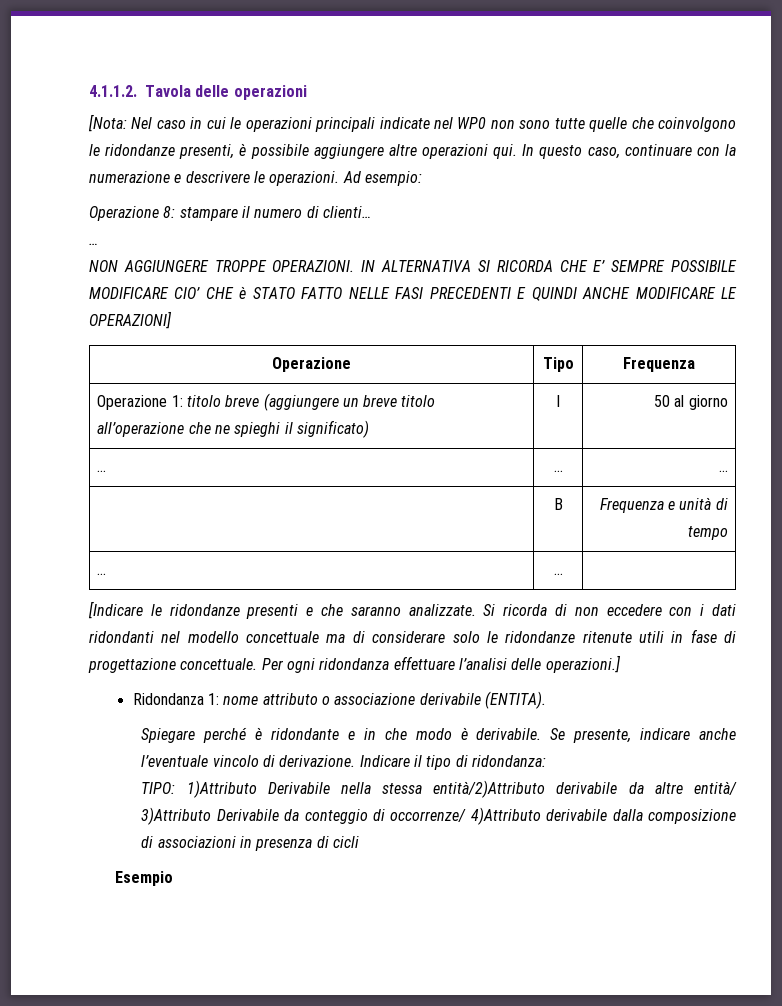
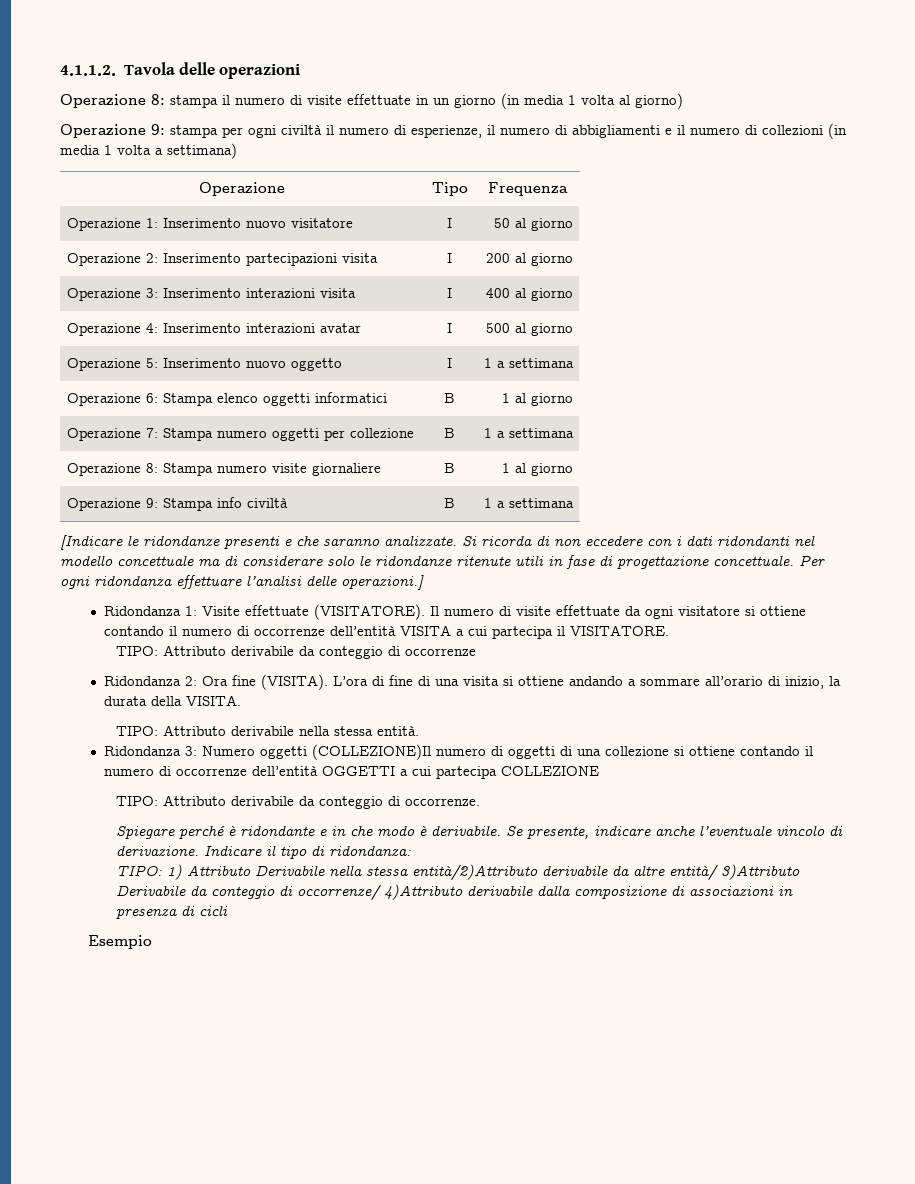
- [Nota: Nel caso in cui le operazioni principali indicate nel WP0 non sono tutte quelle che coinvolgono le ridondanze presenti, è possibile aggiungere altre operazioni qui. In questo caso, continuare con la numerazione e descrivere le operazioni. Ad esempio:
- Operazione 8: stampare il numero di clienti…
- …
- NON AGGIUNGERE TROPPE OPERAZIONI. IN ALTERNATIVA SI RICORDA CHE E’ SEMPRE POSSIBILE MODIFICARE CIO’ CHE è STATO FATTO NELLE FASI PRECEDENTI E QUINDI ANCHE MODIFICARE LE OPERAZIONI]
+ Operazione 8: stampa il numero di visite effettuate in un giorno (in media 1 volta al giorno)
+ Operazione 9: stampa per ogni civiltà il numero di esperienze, il numero di abbigliamenti e il numero di collezioni (in media 1 volta a settimana)
- Operazione 1: titolo breve (aggiungere un breve titolo all’operazione che ne spieghi il significato) | I | 50 al giorno
- … | … | …
- | B | Frequenza e unità di tempo
- … | … |
+ Operazione 1: Inserimento nuovo visitatore | I | 50 al giorno
+ Operazione 2: Inserimento partecipazioni visita | I | 200 al giorno
+ Operazione 3: Inserimento interazioni visita | I | 400 al giorno
+ Operazione 4: Inserimento interazioni avatar | I | 500 al giorno
+ Operazione 5: Inserimento nuovo oggetto | I | 1 a settimana
+ Operazione 6: Stampa elenco oggetti informatici | B | 1 al giorno
+ Operazione 7: Stampa numero oggetti per collezione | B | 1 a settimana
+ Operazione 8: Stampa numero visite giornaliere | B | 1 al giorno
+ Operazione 9: Stampa info civiltà | B | 1 a settimana
- Ridondanza 1: nome attributo o associazione derivabile (ENTITA).
+ Ridondanza 1: Visite effettuate (VISITATORE). Il numero di visite effettuate da ogni visitatore si ottiene contando il numero di occorrenze dell’entità VISITA a cui partecipa il VISITATORE.
+ TIPO: Attributo derivabile da conteggio di occorrenze
+ Ridondanza 2: Ora fine (VISITA). L’ora di fine di una visita si ottiene andando a sommare all’orario di inizio, la durata della VISITA.
+ TIPO: Attributo derivabile nella stessa entità.
+ Ridondanza 3: Numero oggetti (COLLEZIONE)Il numero di oggetti di una collezione si ottiene contando il numero di occorrenze dell’entità OGGETTI a cui partecipa COLLEZIONE
+ TIPO: Attributo derivabile da conteggio di occorrenze.
- TIPO: 1)Attributo Derivabile nella stessa entità/2)Attributo derivabile da altre entità/ 3)Attributo Derivabile da conteggio di occorrenze/ 4)Attributo derivabile dalla composizione di associazioni in presenza di cicli
+ TIPO: 1) Attributo Derivabile nella stessa entità/2)Attributo derivabile da altre entità/ 3)Attributo Derivabile da conteggio di occorrenze/ 4)Attributo derivabile dalla composizione di associazioni in presenza di cicli

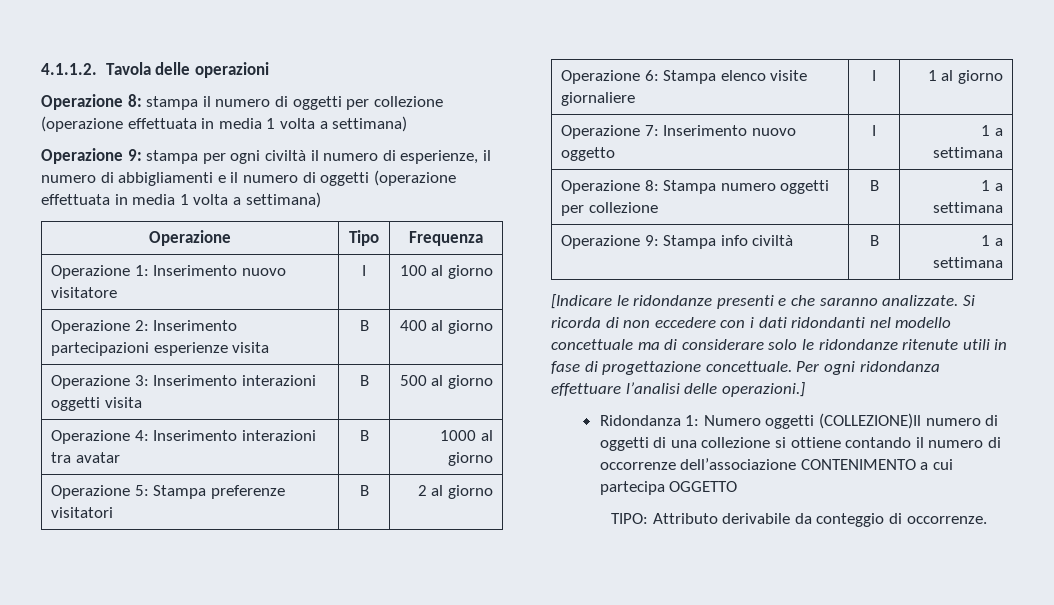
- Operazione 8: stampa il numero di visite effettuate in un giorno (in media 1 volta al giorno)
+ Operazione 8: stampa il numero di oggetti per collezione (operazione effettuata in media 1 volta a settimana)
- Operazione 9: stampa per ogni civiltà il numero di esperienze, il numero di abbigliamenti e il numero di collezioni (in media 1 volta a settimana)
+ Operazione 9: stampa per ogni civiltà il numero di esperienze, il numero di abbigliamenti e il numero di oggetti (operazione effettuata in media 1 volta a settimana)
- Operazione 1: Inserimento nuovo visitatore | I | 50 al giorno
+ Operazione 1: Inserimento nuovo visitatore | I | 100 al giorno
- Operazione 2: Inserimento partecipazioni visita | I | 200 al giorno
+ Operazione 2: Inserimento partecipazioni esperienze visita | B | 400 al giorno
- Operazione 3: Inserimento interazioni visita | I | 400 al giorno
+ Operazione 3: Inserimento interazioni oggetti visita | B | 500 al giorno
- Operazione 4: Inserimento interazioni avatar | I | 500 al giorno
+ Operazione 4: Inserimento interazioni tra avatar | B | 1000 al giorno
- Operazione 5: Inserimento nuovo oggetto | I | 1 a settimana
+ Operazione 5: Stampa preferenze visitatori | B | 2 al giorno
+ Operazione 6: Stampa elenco visite giornaliere | I | 1 al giorno
+ Operazione 7: Inserimento nuovo oggetto | I | 1 a settimana
- Operazione 6: Stampa elenco oggetti informatici | B | 1 al giorno
- Operazione 7: Stampa numero oggetti per collezione | B | 1 a settimana
+ Operazione 8: Stampa numero oggetti per collezione | B | 1 a settimana
- Operazione 8: Stampa numero visite giornaliere | B | 1 al giorno
- Ridondanza 1: Visite effettuate (VISITATORE). Il numero di visite effettuate da ogni visitatore si ottiene contando il numero di occorrenze dell’entità VISITA a cui partecipa il VISITATORE.
- TIPO: Attributo derivabile da conteggio di occorrenze
- Ridondanza 2: Ora fine (VISITA). L’ora di fine di una visita si ottiene andando a sommare all’orario di inizio, la durata della VISITA.
- TIPO: Attributo derivabile nella stessa entità.
- Ridondanza 3: Numero oggetti (COLLEZIONE)Il numero di oggetti di una collezione si ottiene contando il numero di occorrenze dell’entità OGGETTI a cui partecipa COLLEZIONE
+ Ridondanza 1: Numero oggetti (COLLEZIONE)Il numero di oggetti di una collezione si ottiene contando il numero di occorrenze dell’associazione CONTENIMENTO a cui partecipa OGGETTO
- Spiegare perché è ridondante e in che modo è derivabile. Se presente, indicare anche l’eventuale vincolo di derivazione. Indicare il tipo di ridondanza:
- TIPO: 1) Attributo Derivabile nella stessa entità/2)Attributo derivabile da altre entità/ 3)Attributo Derivabile da conteggio di occorrenze/ 4)Attributo derivabile dalla composizione di associazioni in presenza di cicli
- Esempio

